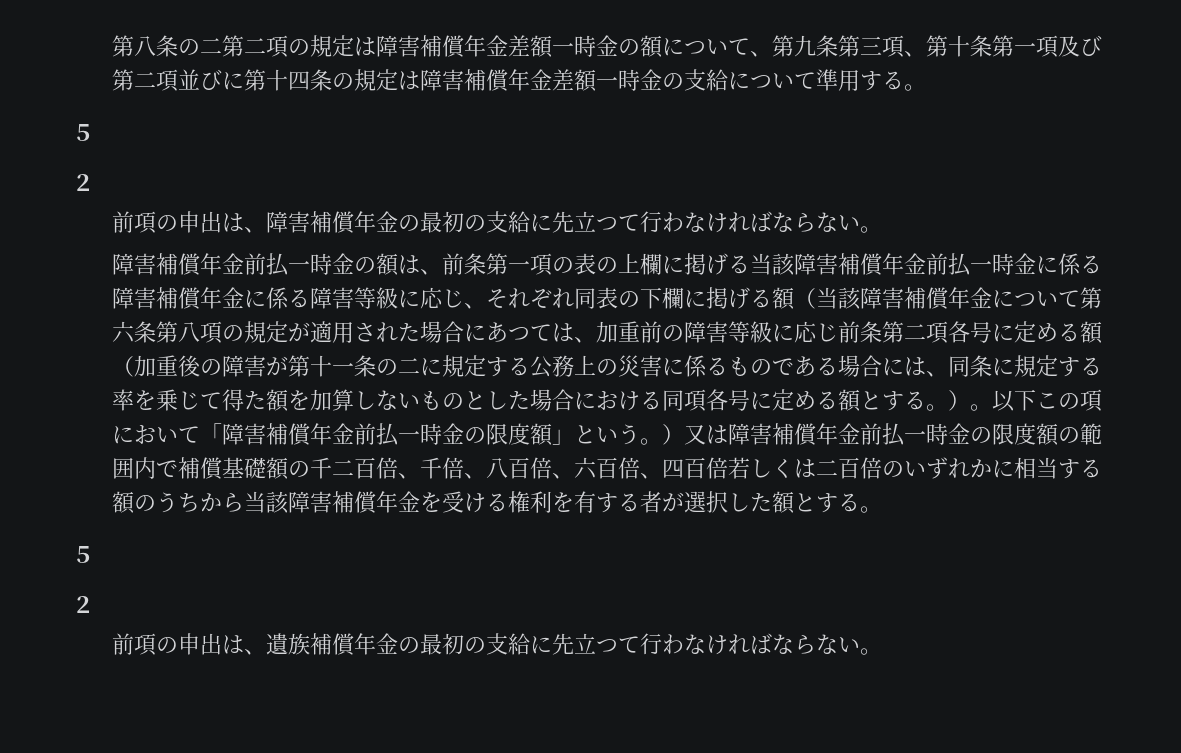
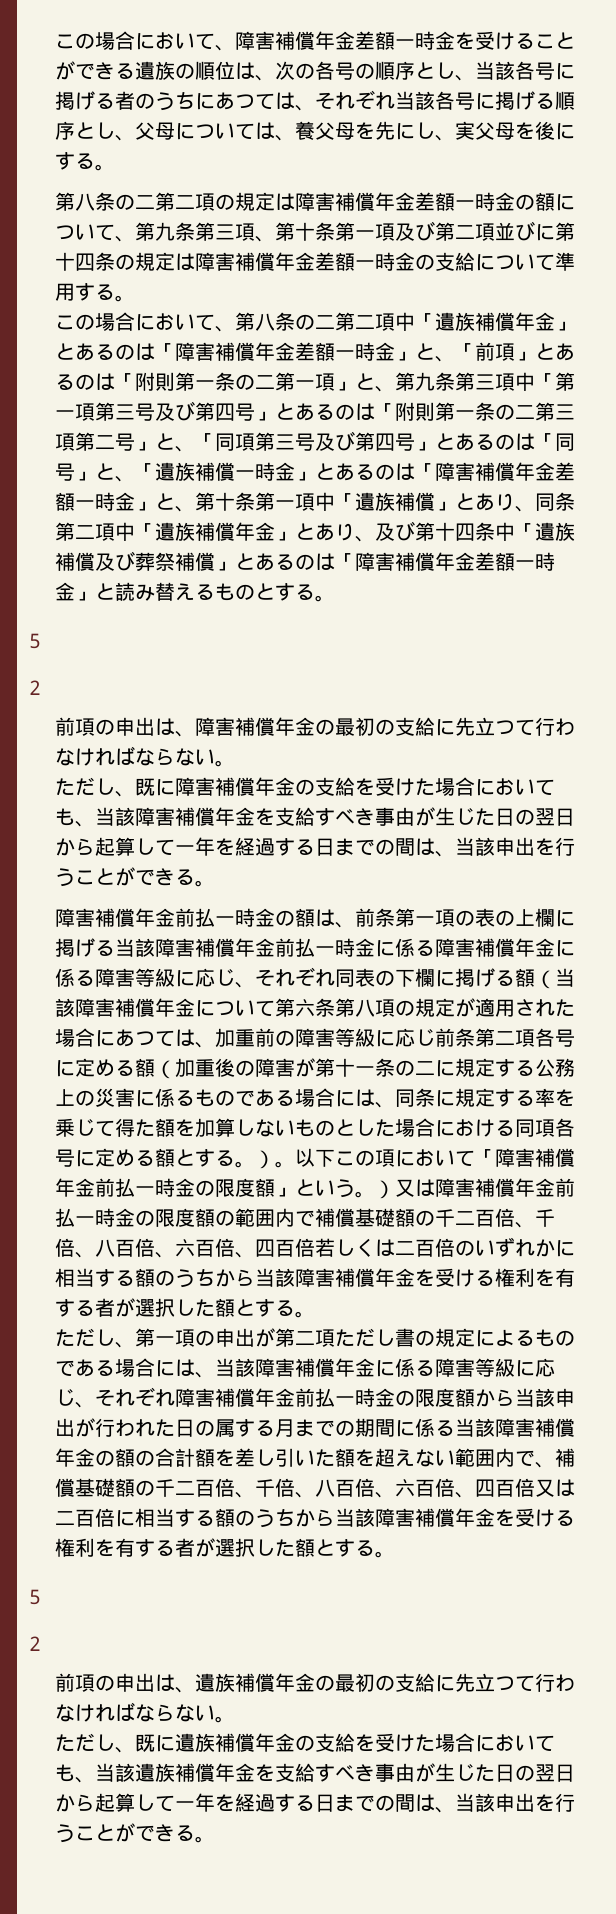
+ この場合において、障害補償年金差額一時金を受けることができる遺族の順位は、次の各号の順序とし、当該各号に掲げる者のうちにあつては、それぞれ当該各号に掲げる順序とし、父母については、養父母を先にし、実父母を後にする。
+ この場合において、第八条の二第二項中「遺族補償年金」とあるのは「障害補償年金差額一時金」と、「前項」とあるのは「附則第一条の二第一項」と、第九条第三項中「第一項第三号及び第四号」とあるのは「附則第一条の二第三項第二号」と、「同項第三号及び第四号」とあるのは「同号」と、「遺族補償一時金」とあるのは「障害補償年金差額一時金」と、第十条第一項中「遺族補償」とあり、同条第二項中「遺族補償年金」とあり、及び第十四条中「遺族補償及び葬祭補償」とあるのは「障害補償年金差額一時金」と読み替えるものとする。
+ ただし、既に障害補償年金の支給を受けた場合においても、当該障害補償年金を支給すべき事由が生じた日の翌日から起算して一年を経過する日までの間は、当該申出を行うことができる。
+ ただし、第一項の申出が第二項ただし書の規定によるものである場合には、当該障害補償年金に係る障害等級に応じ、それぞれ障害補償年金前払一時金の限度額から当該申出が行われた日の属する月までの期間に係る当該障害補償年金の額の合計額を差し引いた額を超えない範囲内で、補償基礎額の千二百倍、千倍、八百倍、六百倍、四百倍又は二百倍に相当する額のうちから当該障害補償年金を受ける権利を有する者が選択した額とする。
+ ただし、既に遺族補償年金の支給を受けた場合においても、当該遺族補償年金を支給すべき事由が生じた日の翌日から起算して一年を経過する日までの間は、当該申出を行うことができる。

